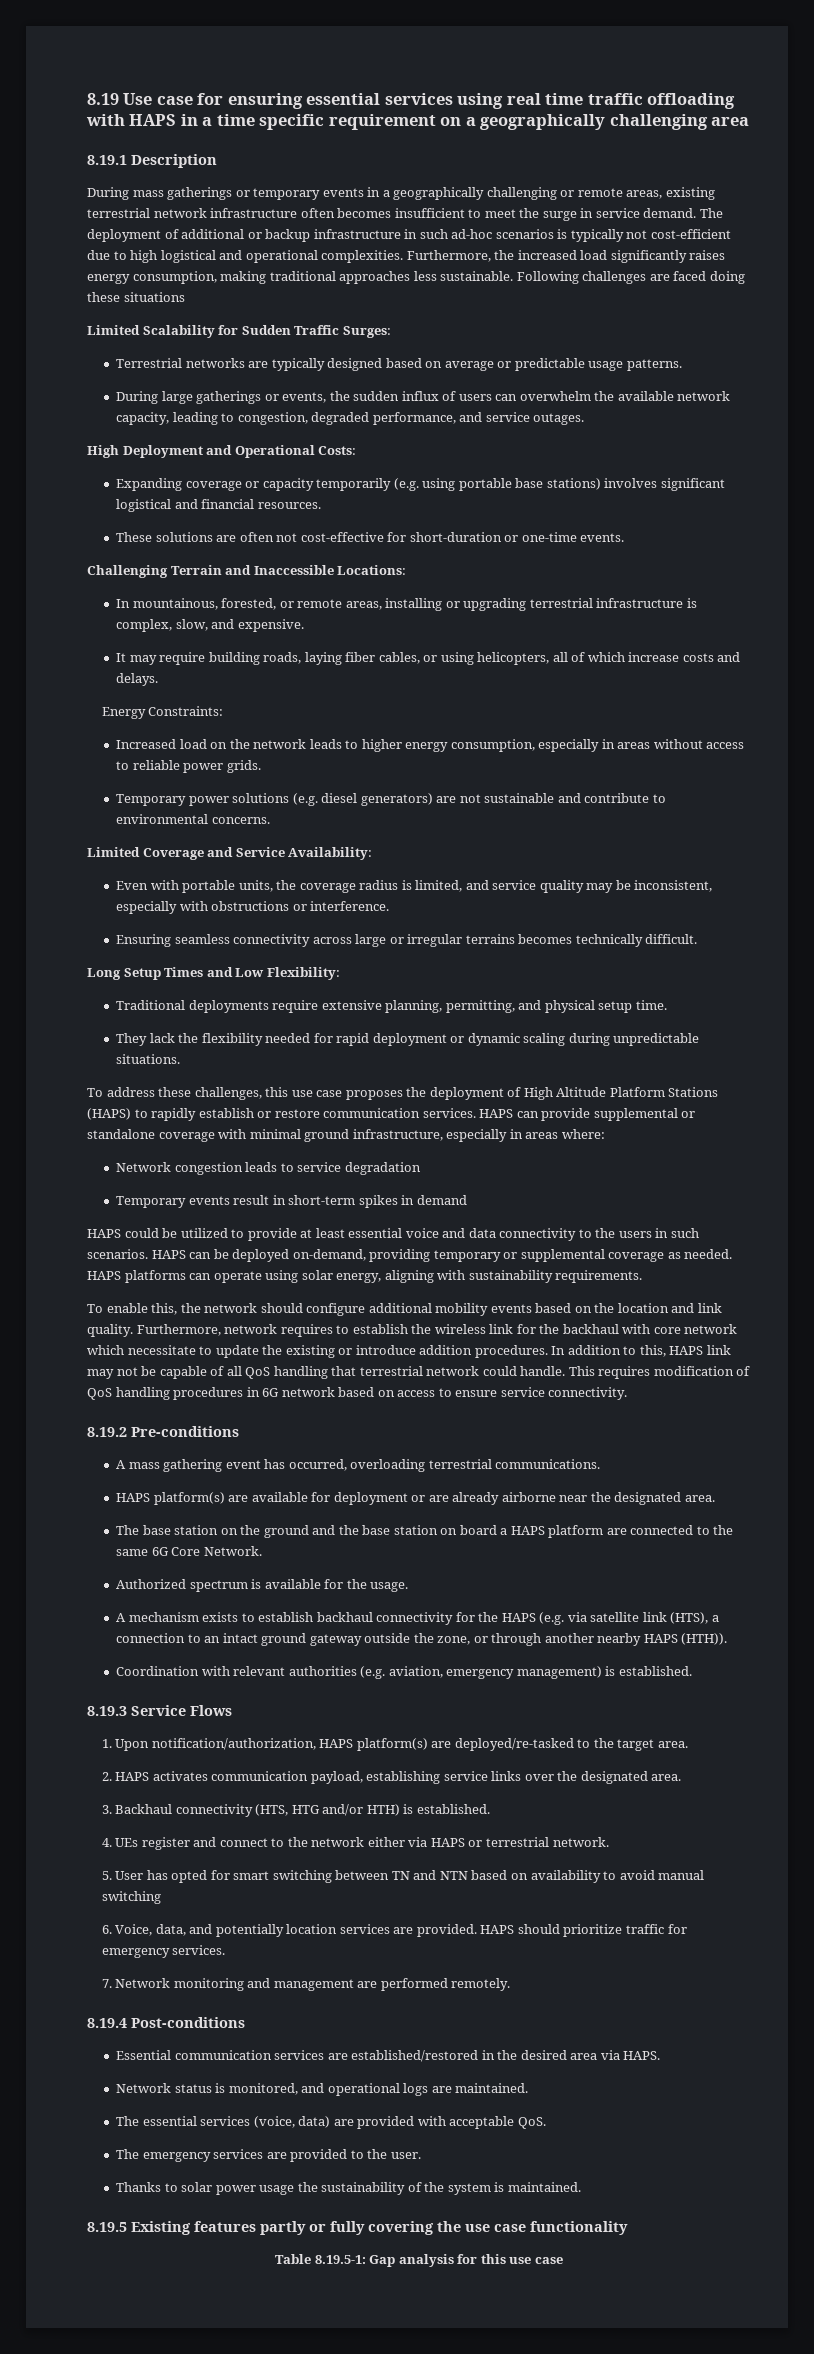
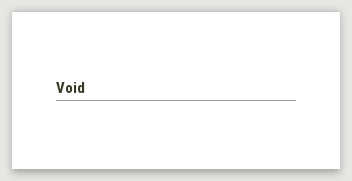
- 8.19 Use case for ensuring essential services using real time traffic offloading with HAPS in a time specific requirement on a geographically challenging area
- 8.19.1 Description
- During mass gatherings or temporary events in a geographically challenging or remote areas, existing terrestrial network infrastructure often becomes insufficient to meet the surge in service demand. The deployment of additional or backup infrastructure in such ad-hoc scenarios is typically not cost-efficient due to high logistical and operational complexities. Furthermore, the increased load significantly raises energy consumption, making traditional approaches less sustainable. Following challenges are faced doing these situations
- Limited Scalability for Sudden Traffic Surges:
- Terrestrial networks are typically designed based on average or predictable usage patterns.
- During large gatherings or events, the sudden influx of users can overwhelm the available network capacity, leading to congestion, degraded performance, and service outages.
- High Deployment and Operational Costs:
- Expanding coverage or capacity temporarily (e.g. using portable base stations) involves significant logistical and financial resources.
- These solutions are often not cost-effective for short-duration or one-time events.
- Challenging Terrain and Inaccessible Locations:
- In mountainous, forested, or remote areas, installing or upgrading terrestrial infrastructure is complex, slow, and expensive.
- It may require building roads, laying fiber cables, or using helicopters, all of which increase costs and delays.
- Energy Constraints:
- Increased load on the network leads to higher energy consumption, especially in areas without access to reliable power grids.
- Temporary power solutions (e.g. diesel generators) are not sustainable and contribute to environmental concerns.
- Limited Coverage and Service Availability:
- Even with portable units, the coverage radius is limited, and service quality may be inconsistent, especially with obstructions or interference.
- Ensuring seamless connectivity across large or irregular terrains becomes technically difficult.
- Long Setup Times and Low Flexibility:
- Traditional deployments require extensive planning, permitting, and physical setup time.
- They lack the flexibility needed for rapid deployment or dynamic scaling during unpredictable situations.
- To address these challenges, this use case proposes the deployment of High Altitude Platform Stations (HAPS) to rapidly establish or restore communication services. HAPS can provide supplemental or standalone coverage with minimal ground infrastructure, especially in areas where:
- Network congestion leads to service degradation
- Temporary events result in short-term spikes in demand
- HAPS could be utilized to provide at least essential voice and data connectivity to the users in such scenarios. HAPS can be deployed on-demand, providing temporary or supplemental coverage as needed. HAPS platforms can operate using solar energy, aligning with sustainability requirements.
- To enable this, the network should configure additional mobility events based on the location and link quality. Furthermore, network requires to establish the wireless link for the backhaul with core network which necessitate to update the existing or introduce addition procedures. In addition to this, HAPS link may not be capable of all QoS handling that terrestrial network could handle. This requires modification of QoS handling procedures in 6G network based on access to ensure service connectivity.
- 8.19.2 Pre-conditions
- A mass gathering event has occurred, overloading terrestrial communications.
- HAPS platform(s) are available for deployment or are already airborne near the designated area.
- The base station on the ground and the base station on board a HAPS platform are connected to the same 6G Core Network.
- Authorized spectrum is available for the usage.
- A mechanism exists to establish backhaul connectivity for the HAPS (e.g. via satellite link (HTS), a connection to an intact ground gateway outside the zone, or through another nearby HAPS (HTH)).
- Coordination with relevant authorities (e.g. aviation, emergency management) is established.
- 8.19.3 Service Flows
- 1. Upon notification/authorization, HAPS platform(s) are deployed/re-tasked to the target area.
- 2. HAPS activates communication payload, establishing service links over the designated area.
- 3. Backhaul connectivity (HTS, HTG and/or HTH) is established.
- 4. UEs register and connect to the network either via HAPS or terrestrial network.
- 5. User has opted for smart switching between TN and NTN based on availability to avoid manual switching
- 6. Voice, data, and potentially location services are provided. HAPS should prioritize traffic for emergency services.
- 7. Network monitoring and management are performed remotely.
- 8.19.4 Post-conditions
- Essential communication services are established/restored in the desired area via HAPS.
- Network status is monitored, and operational logs are maintained.
- The essential services (voice, data) are provided with acceptable QoS.
- The emergency services are provided to the user.
- Thanks to solar power usage the sustainability of the system is maintained.
- 8.19.5 Existing features partly or fully covering the use case functionality
- Table 8.19.5-1: Gap analysis for this use case
+ Void

